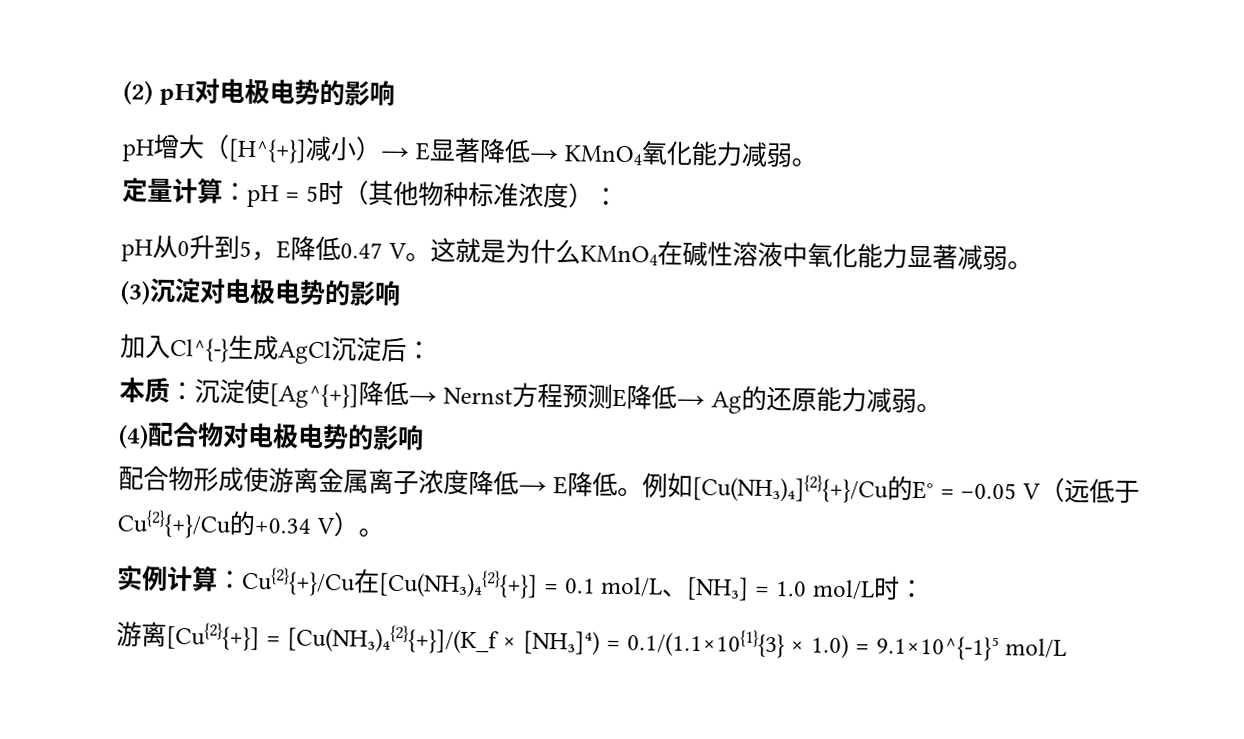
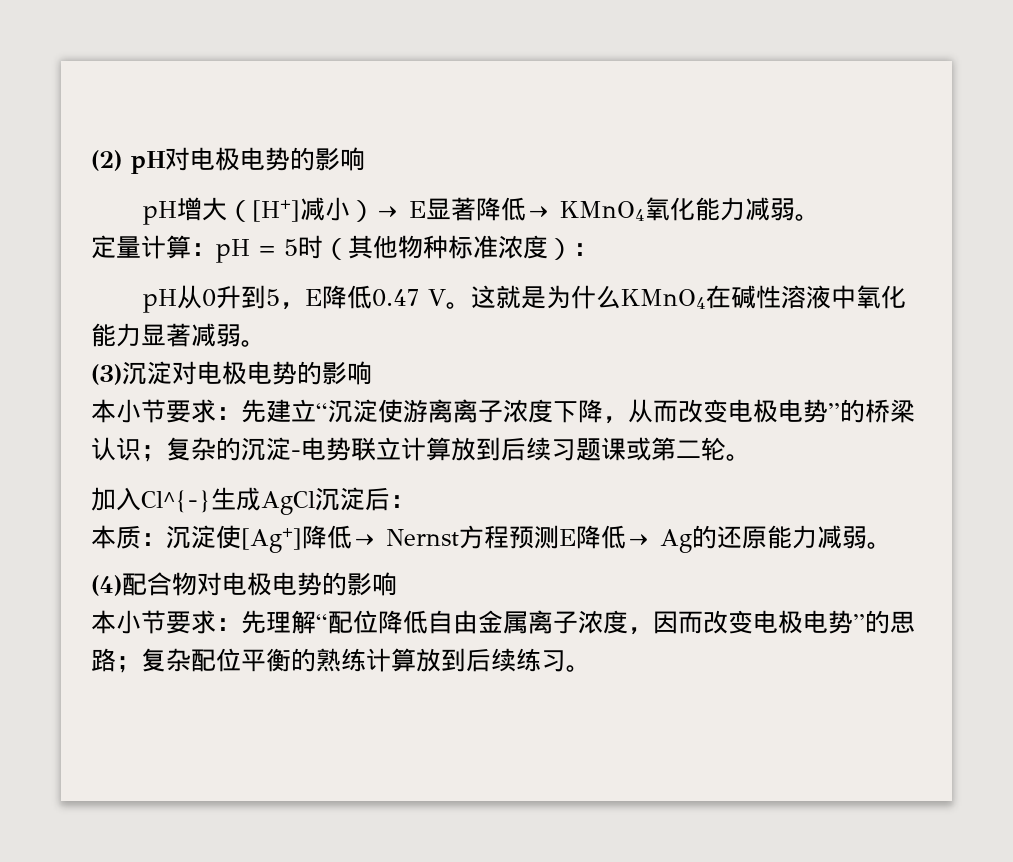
- pH增大（[H^{+}]减小）→ E显著降低→ KMnO4氧化能力减弱。
+ pH增大（[H+]减小）→ E显著降低→ KMnO4氧化能力减弱。
+ 本小节要求：先建立“沉淀使游离离子浓度下降，从而改变电极电势”的桥梁认识；复杂的沉淀-电势联立计算放到后续习题课或第二轮。
- 本质：沉淀使[Ag^{+}]降低→ Nernst方程预测E降低→ Ag的还原能力减弱。
+ 本质：沉淀使[Ag+]降低→ Nernst方程预测E降低→ Ag的还原能力减弱。
- 配合物形成使游离金属离子浓度降低→ E降低。例如[Cu(NH₃)₄]{2}{+}/Cu的E° = −0.05 V（远低于Cu{2}{+}/Cu的+0.34 V）。
- 实例计算：Cu{2}{+}/Cu在[Cu(NH₃)₄{2}{+}] = 0.1 mol/L、[NH₃] = 1.0 mol/L时：
- 游离[Cu{2}{+}] = [Cu(NH₃)₄{2}{+}]/(K_f × [NH₃]⁴) = 0.1/(1.1×10{1}{3} × 1.0) = 9.1×10^{-1}⁵ mol/L
+ 本小节要求：先理解“配位降低自由金属离子浓度，因而改变电极电势”的思路；复杂配位平衡的熟练计算放到后续练习。

